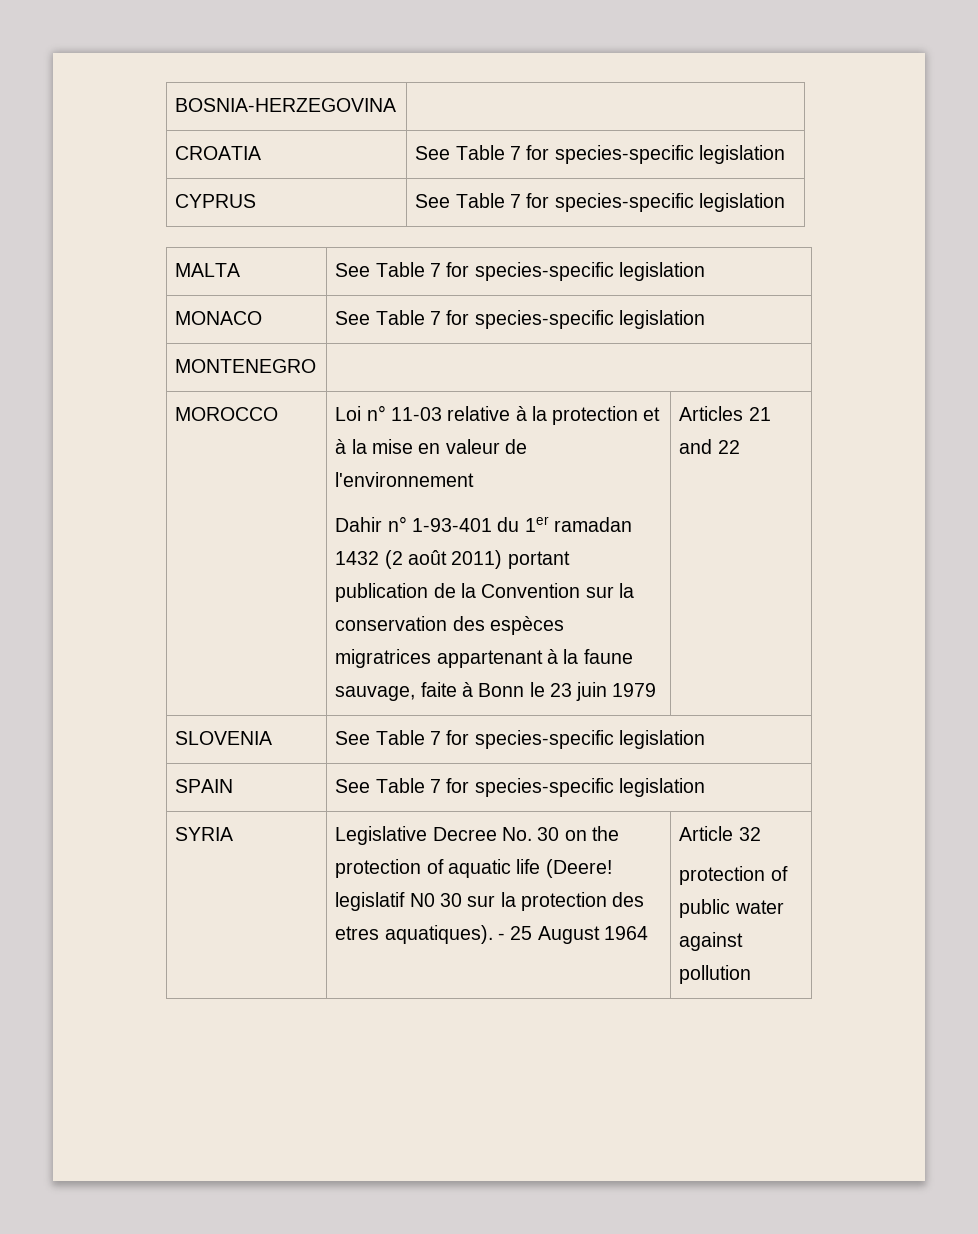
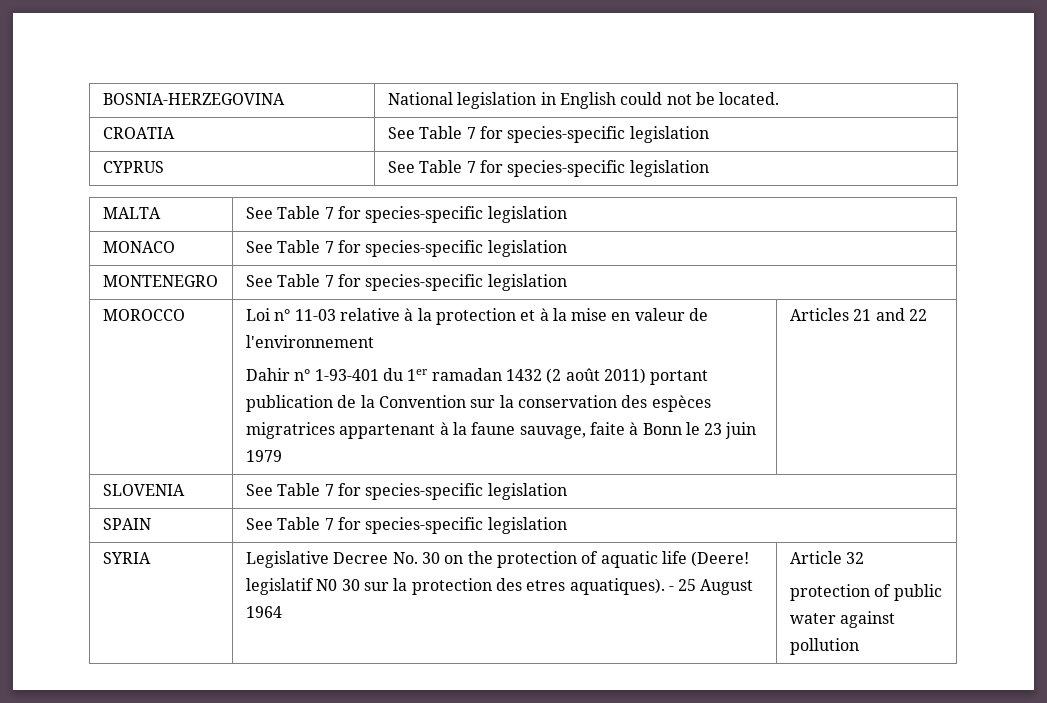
- BOSNIA-HERZEGOVINA |
+ BOSNIA-HERZEGOVINA | National legislation in English could not be located.
- MONTENEGRO |
+ MONTENEGRO | See Table 7 for species-specific legislation

